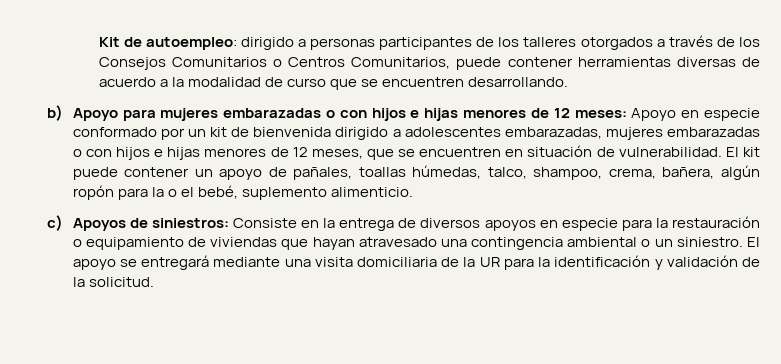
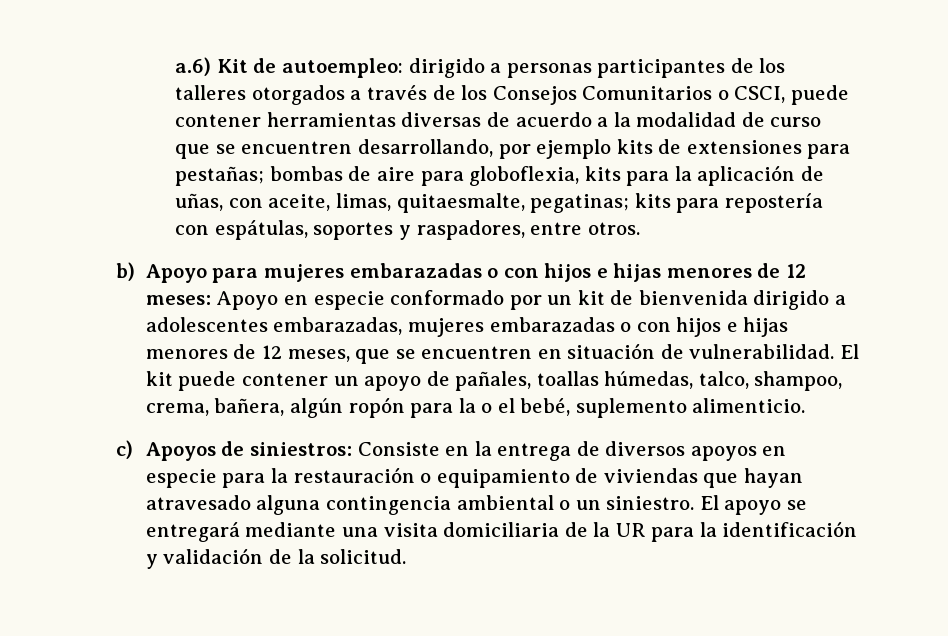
- Kit de autoempleo: dirigido a personas participantes de los talleres otorgados a través de los Consejos Comunitarios o Centros Comunitarios, puede contener herramientas diversas de acuerdo a la modalidad de curso que se encuentren desarrollando.
+ a.6) Kit de autoempleo: dirigido a personas participantes de los talleres otorgados a través de los Consejos Comunitarios o CSCI, puede contener herramientas diversas de acuerdo a la modalidad de curso que se encuentren desarrollando, por ejemplo kits de extensiones para pestañas; bombas de aire para globoflexia, kits para la aplicación de uñas, con aceite, limas, quitaesmalte, pegatinas; kits para repostería con espátulas, soportes y raspadores, entre otros.
- c) Apoyos de siniestros: Consiste en la entrega de diversos apoyos en especie para la restauración o equipamiento de viviendas que hayan atravesado una contingencia ambiental o un siniestro.
+ c) Apoyos de siniestros: Consiste en la entrega de diversos apoyos en especie para la restauración o equipamiento de viviendas que hayan atravesado alguna contingencia ambiental o un siniestro.

